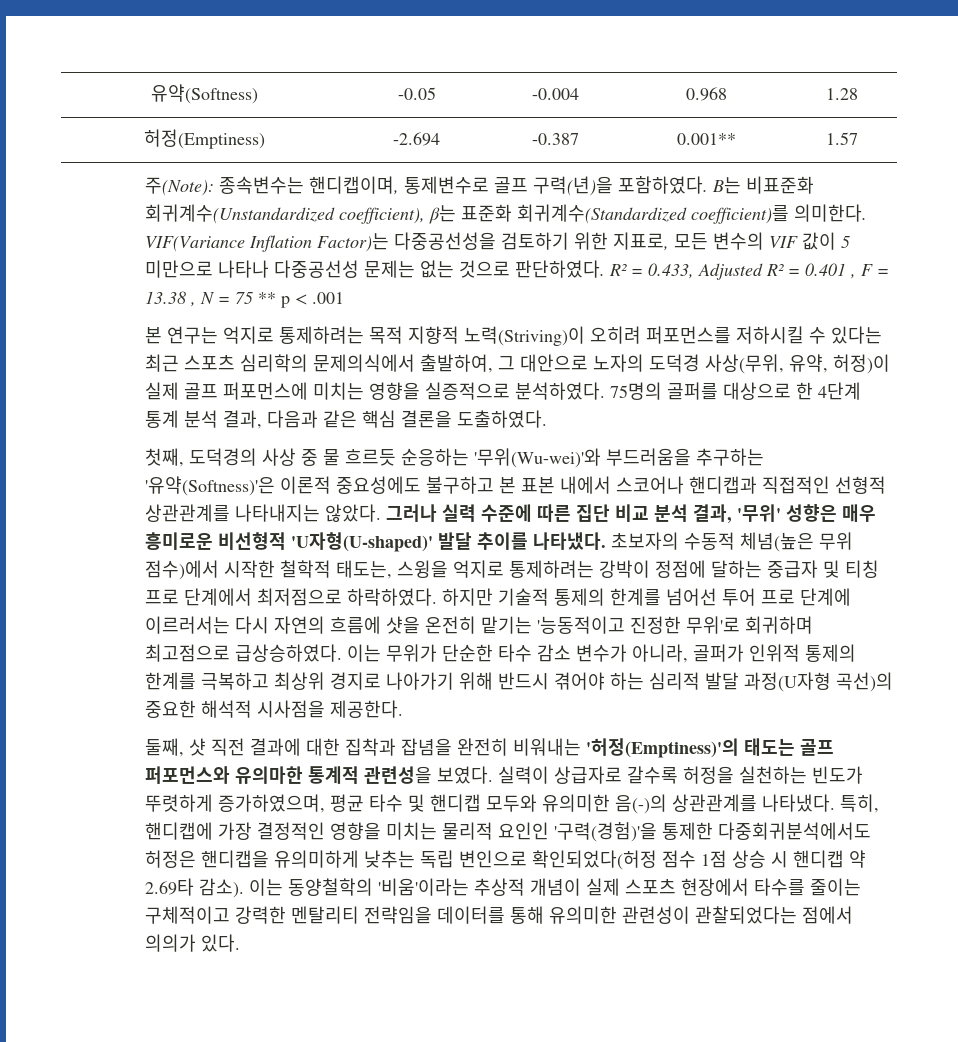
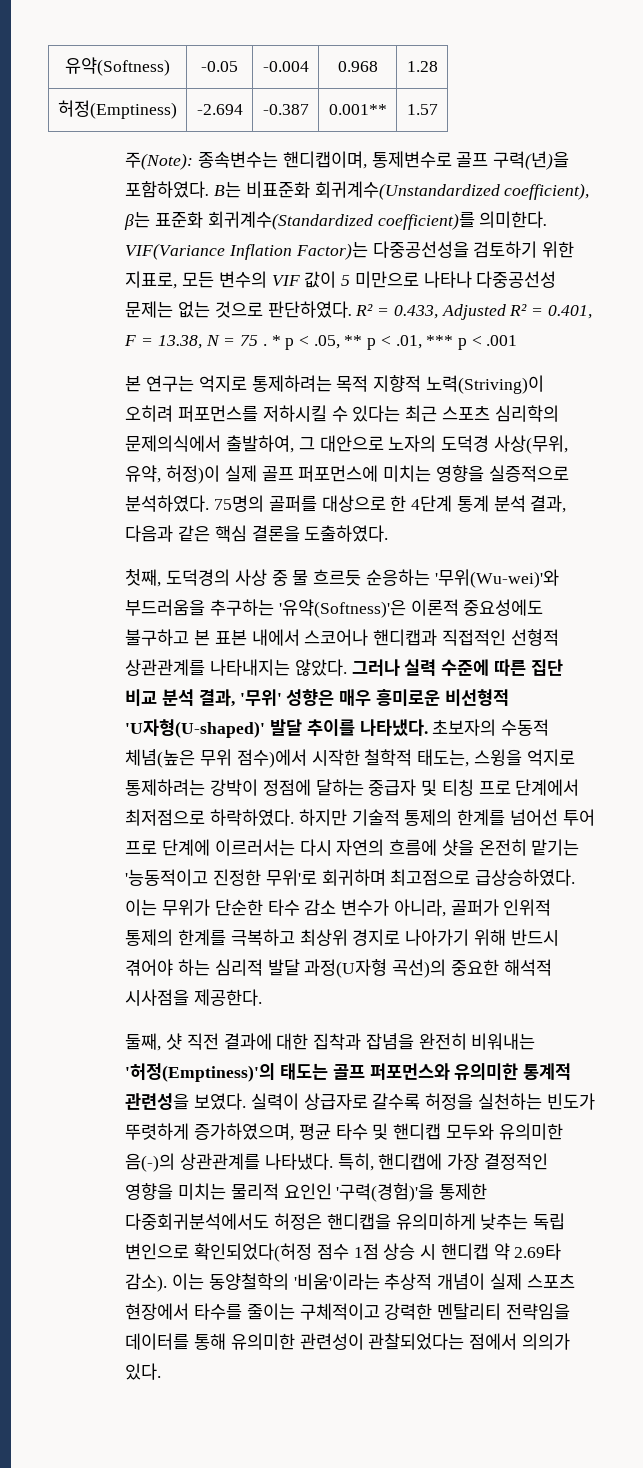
- R² = 0.433, Adjusted R² = 0.401 , F = 13.38 , N = 75 ** p < .001
+ R² = 0.433, Adjusted R² = 0.401, F = 13.38, N = 75 . * p < .05, ** p < .01, *** p < .001
- 둘째, 샷 직전 결과에 대한 집착과 잡념을 완전히 비워내는 '허정(Emptiness)'의 태도는 골프 퍼포먼스와 유의마한 통계적 관련성을 보였다.
+ 둘째, 샷 직전 결과에 대한 집착과 잡념을 완전히 비워내는 '허정(Emptiness)'의 태도는 골프 퍼포먼스와 유의미한 통계적 관련성을 보였다.

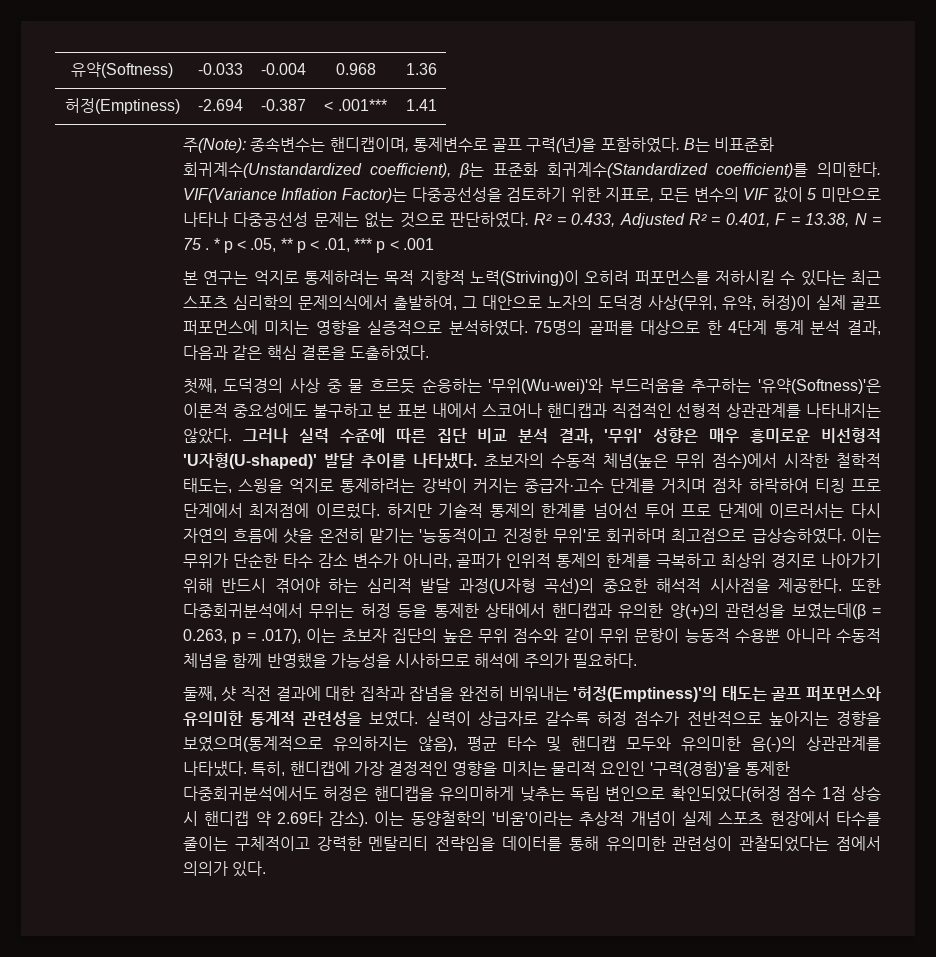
- 유약(Softness) | -0.05 | -0.004 | 0.968 | 1.28
+ 유약(Softness) | -0.033 | -0.004 | 0.968 | 1.36
- 허정(Emptiness) | -2.694 | -0.387 | 0.001** | 1.57
+ 허정(Emptiness) | -2.694 | -0.387 | < .001*** | 1.41
- 초보자의 수동적 체념(높은 무위 점수)에서 시작한 철학적 태도는, 스윙을 억지로 통제하려는 강박이 정점에 달하는 중급자 및 티칭 프로 단계에서 최저점으로 하락하였다.
+ 초보자의 수동적 체념(높은 무위 점수)에서 시작한 철학적 태도는, 스윙을 억지로 통제하려는 강박이 커지는 중급자·고수 단계를 거치며 점차 하락하여 티칭 프로 단계에서 최저점에 이르렀다.
+ 또한 다중회귀분석에서 무위는 허정 등을 통제한 상태에서 핸디캡과 유의한 양(+)의 관련성을 보였는데(β = 0.263, p = .017), 이는 초보자 집단의 높은 무위 점수와 같이 무위 문항이 능동적 수용뿐 아니라 수동적 체념을 함께 반영했을 가능성을 시사하므로 해석에 주의가 필요하다.
- 실력이 상급자로 갈수록 허정을 실천하는 빈도가 뚜렷하게 증가하였으며, 평균 타수 및 핸디캡 모두와 유의미한 음(-)의 상관관계를 나타냈다.
+ 실력이 상급자로 갈수록 허정 점수가 전반적으로 높아지는 경향을 보였으며(통계적으로 유의하지는 않음), 평균 타수 및 핸디캡 모두와 유의미한 음(-)의 상관관계를 나타냈다.

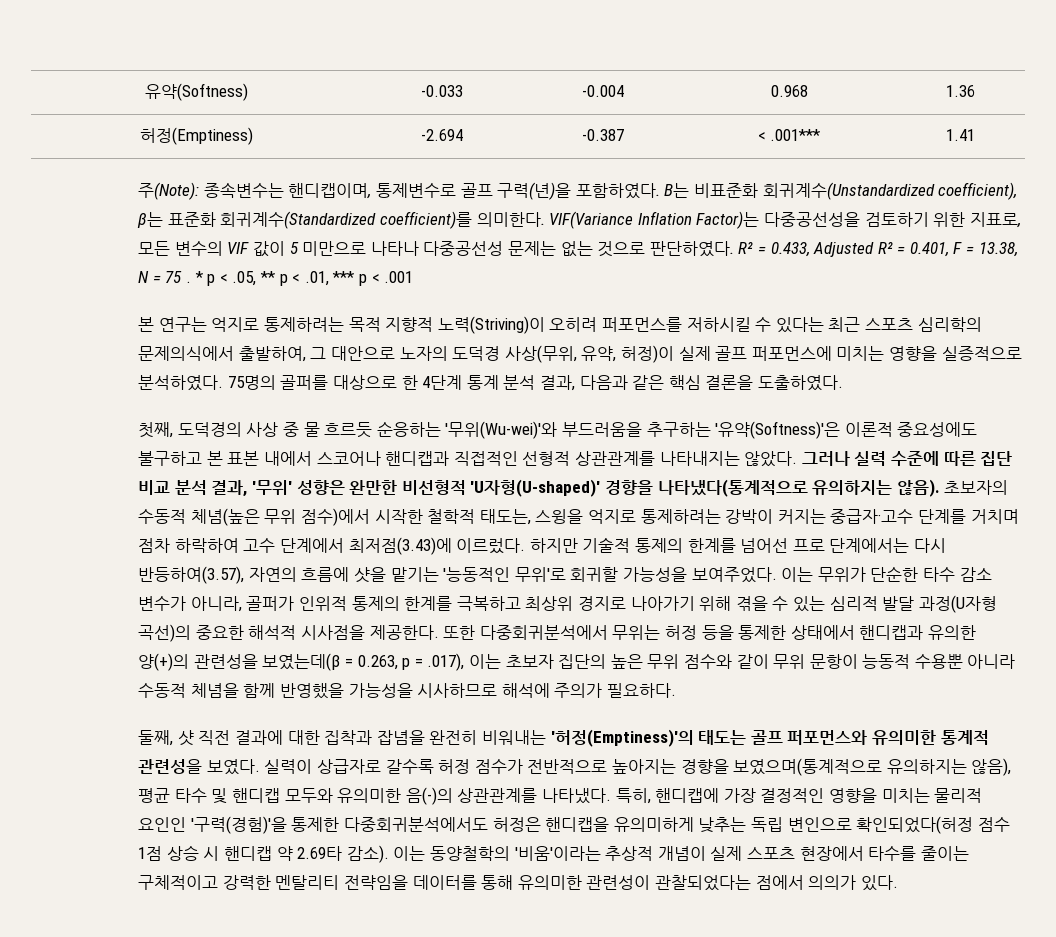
- 그러나 실력 수준에 따른 집단 비교 분석 결과, '무위' 성향은 매우 흥미로운 비선형적 'U자형(U-shaped)' 발달 추이를 나타냈다.
+ 그러나 실력 수준에 따른 집단 비교 분석 결과, '무위' 성향은 완만한 비선형적 'U자형(U-shaped)' 경향을 나타냈다(통계적으로 유의하지는 않음).
- 초보자의 수동적 체념(높은 무위 점수)에서 시작한 철학적 태도는, 스윙을 억지로 통제하려는 강박이 커지는 중급자·고수 단계를 거치며 점차 하락하여 티칭 프로 단계에서 최저점에 이르렀다.
+ 초보자의 수동적 체념(높은 무위 점수)에서 시작한 철학적 태도는, 스윙을 억지로 통제하려는 강박이 커지는 중급자·고수 단계를 거치며 점차 하락하여 고수 단계에서 최저점(3.43)에 이르렀다.
- 하지만 기술적 통제의 한계를 넘어선 투어 프로 단계에 이르러서는 다시 자연의 흐름에 샷을 온전히 맡기는 '능동적이고 진정한 무위'로 회귀하며 최고점으로 급상승하였다.
+ 하지만 기술적 통제의 한계를 넘어선 프로 단계에서는 다시 반등하여(3.57), 자연의 흐름에 샷을 맡기는 '능동적인 무위'로 회귀할 가능성을 보여주었다.
- 이는 무위가 단순한 타수 감소 변수가 아니라, 골퍼가 인위적 통제의 한계를 극복하고 최상위 경지로 나아가기 위해 반드시 겪어야 하는 심리적 발달 과정(U자형 곡선)의 중요한 해석적 시사점을 제공한다.
+ 이는 무위가 단순한 타수 감소 변수가 아니라, 골퍼가 인위적 통제의 한계를 극복하고 최상위 경지로 나아가기 위해 겪을 수 있는 심리적 발달 과정(U자형 곡선)의 중요한 해석적 시사점을 제공한다.

